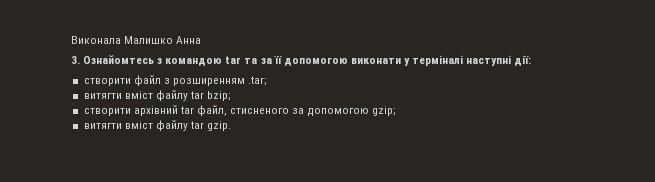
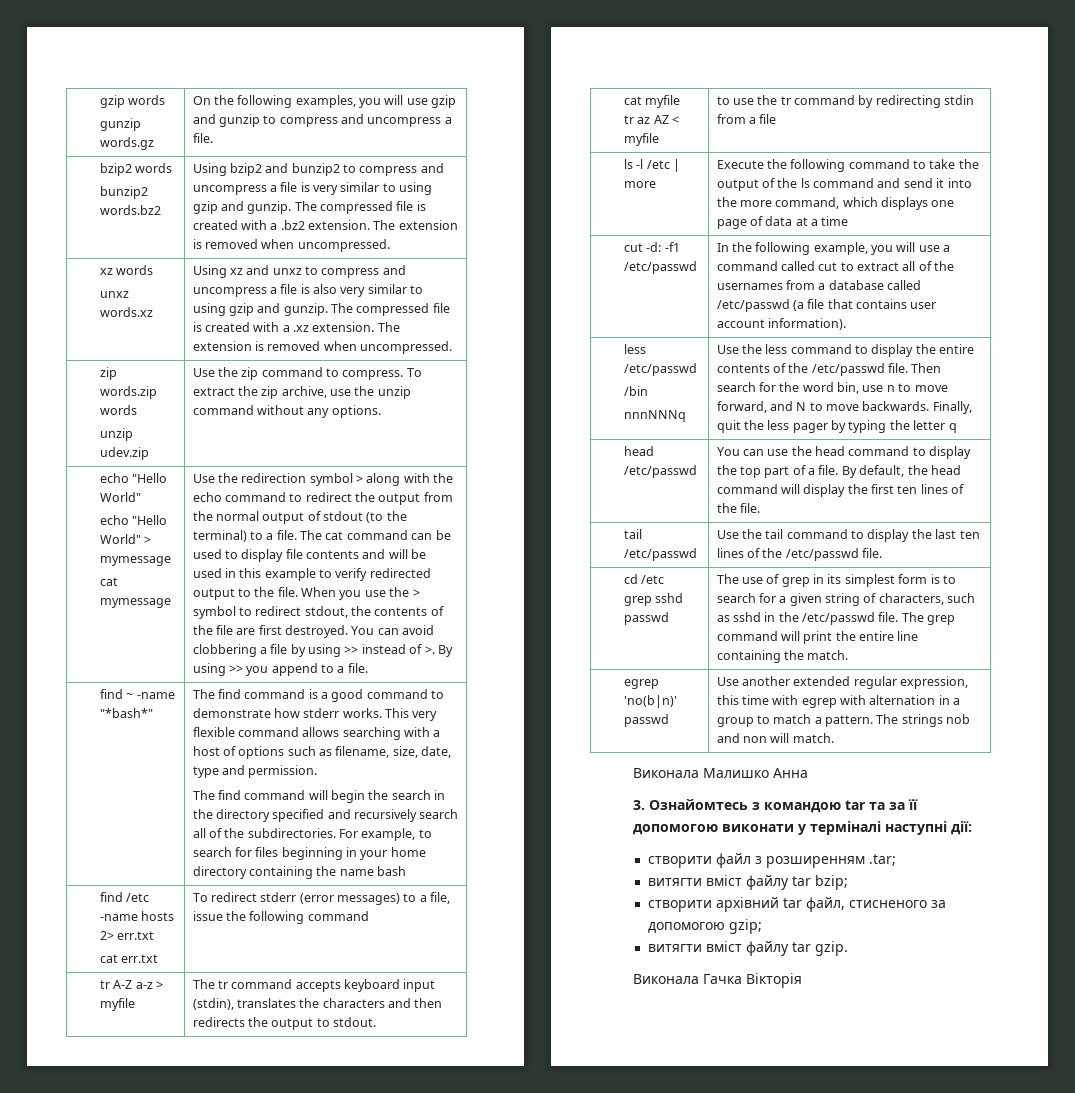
+ gzip words
+ gunzip words.gz | On the following examples, you will use gzip and gunzip to compress and uncompress a file.
+ bzip2 words
+ bunzip2 words.bz2 | Using bzip2 and bunzip2 to compress and uncompress a file is very similar to using gzip and gunzip. The compressed file is created with a .bz2 extension. The extension is removed when uncompressed.
+ xz words
+ unxz words.xz | Using xz and unxz to compress and uncompress a file is also very similar to using gzip and gunzip. The compressed file is created with a .xz extension. The extension is removed when uncompressed.
+ zip words.zip words
+ unzip udev.zip | Use the zip command to compress. To extract the zip archive, use the unzip command without any options.
+ echo "Hello World"
+ echo "Hello World" > mymessage
+ cat mymessage | Use the redirection symbol > along with the echo command to redirect the output from the normal output of stdout (to the terminal) to a file. The cat command can be used to display file contents and will be used in this example to verify redirected output to the file. When you use the > symbol to redirect stdout, the contents of the file are first destroyed. You can avoid clobbering a file by using >> instead of >. By using >> you append to a file.
+ find ~ -name "*bash*" | The find command is a good command to demonstrate how stderr works. This very flexible command allows searching with a host of options such as filename, size, date, type and permission.
+ The find command will begin the search in the directory specified and recursively search all of the subdirectories. For example, to search for files beginning in your home directory containing the name bash
+ find /etc -name hosts 2> err.txt
+ cat err.txt | To redirect stderr (error messages) to a file, issue the following command
+ tr A-Z a-z > myfile | The tr command accepts keyboard input (stdin), translates the characters and then redirects the output to stdout.
+ cat myfile
+ tr az AZ < myfile | to use the tr command by redirecting stdin from a file
+ ls -l /etc | more | Execute the following command to take the output of the ls command and send it into the more command, which displays one page of data at a time
+ cut -d: -f1 /etc/passwd | In the following example, you will use a command called cut to extract all of the usernames from a database called /etc/passwd (a file that contains user account information).
+ less /etc/passwd
+ /bin
+ nnnNNNq | Use the less command to display the entire contents of the /etc/passwd file. Then search for the word bin, use n to move forward, and N to move backwards. Finally, quit the less pager by typing the letter q
+ head /etc/passwd | You can use the head command to display the top part of a file. By default, the head command will display the first ten lines of the file.
+ tail /etc/passwd | Use the tail command to display the last ten lines of the /etc/passwd file.
+ cd /etc
+ grep sshd passwd | The use of grep in its simplest form is to search for a given string of characters, such as sshd in the /etc/passwd file. The grep command will print the entire line containing the match.
+ egrep 'no(b|n)' passwd | Use another extended regular expression, this time with egrep with alternation in a group to match a pattern. The strings nob and non will match.
+ Виконала Гачка Вікторія

